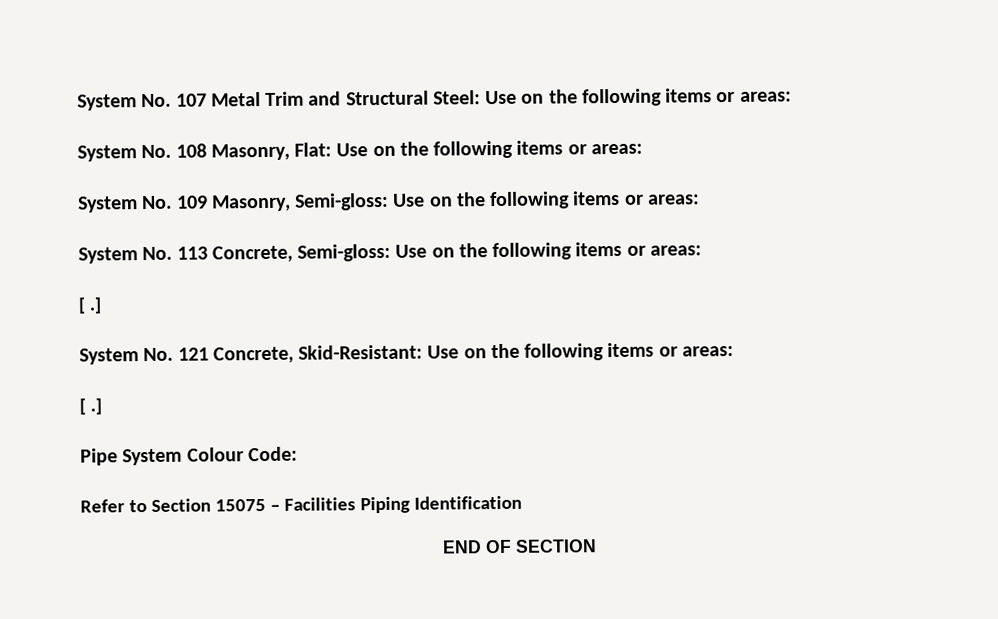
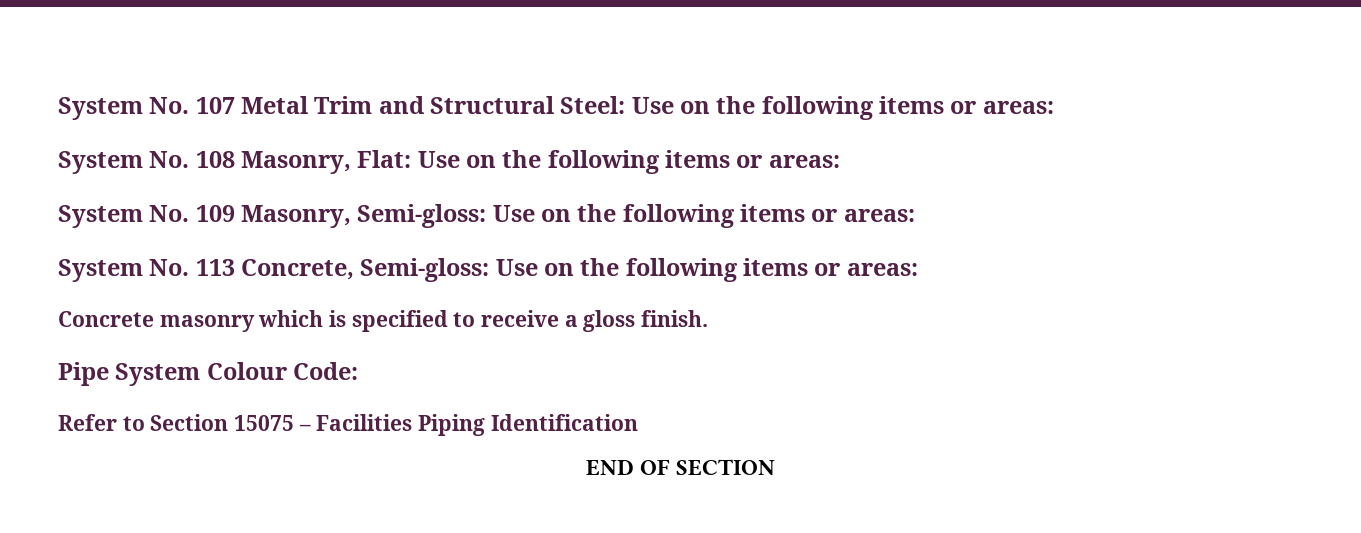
  System No. 113 Concrete, Semi-gloss: Use on the following items or areas:
- [ .]
- System No. 121 Concrete, Skid-Resistant: Use on the following items or areas:
- [ .]
+ Concrete masonry which is specified to receive a gloss finish.

